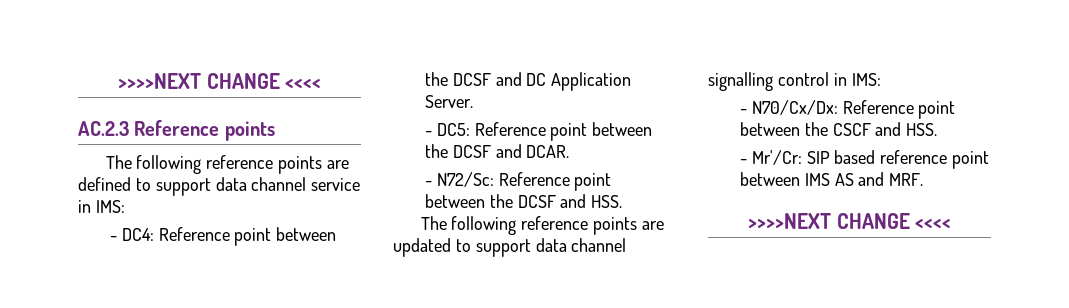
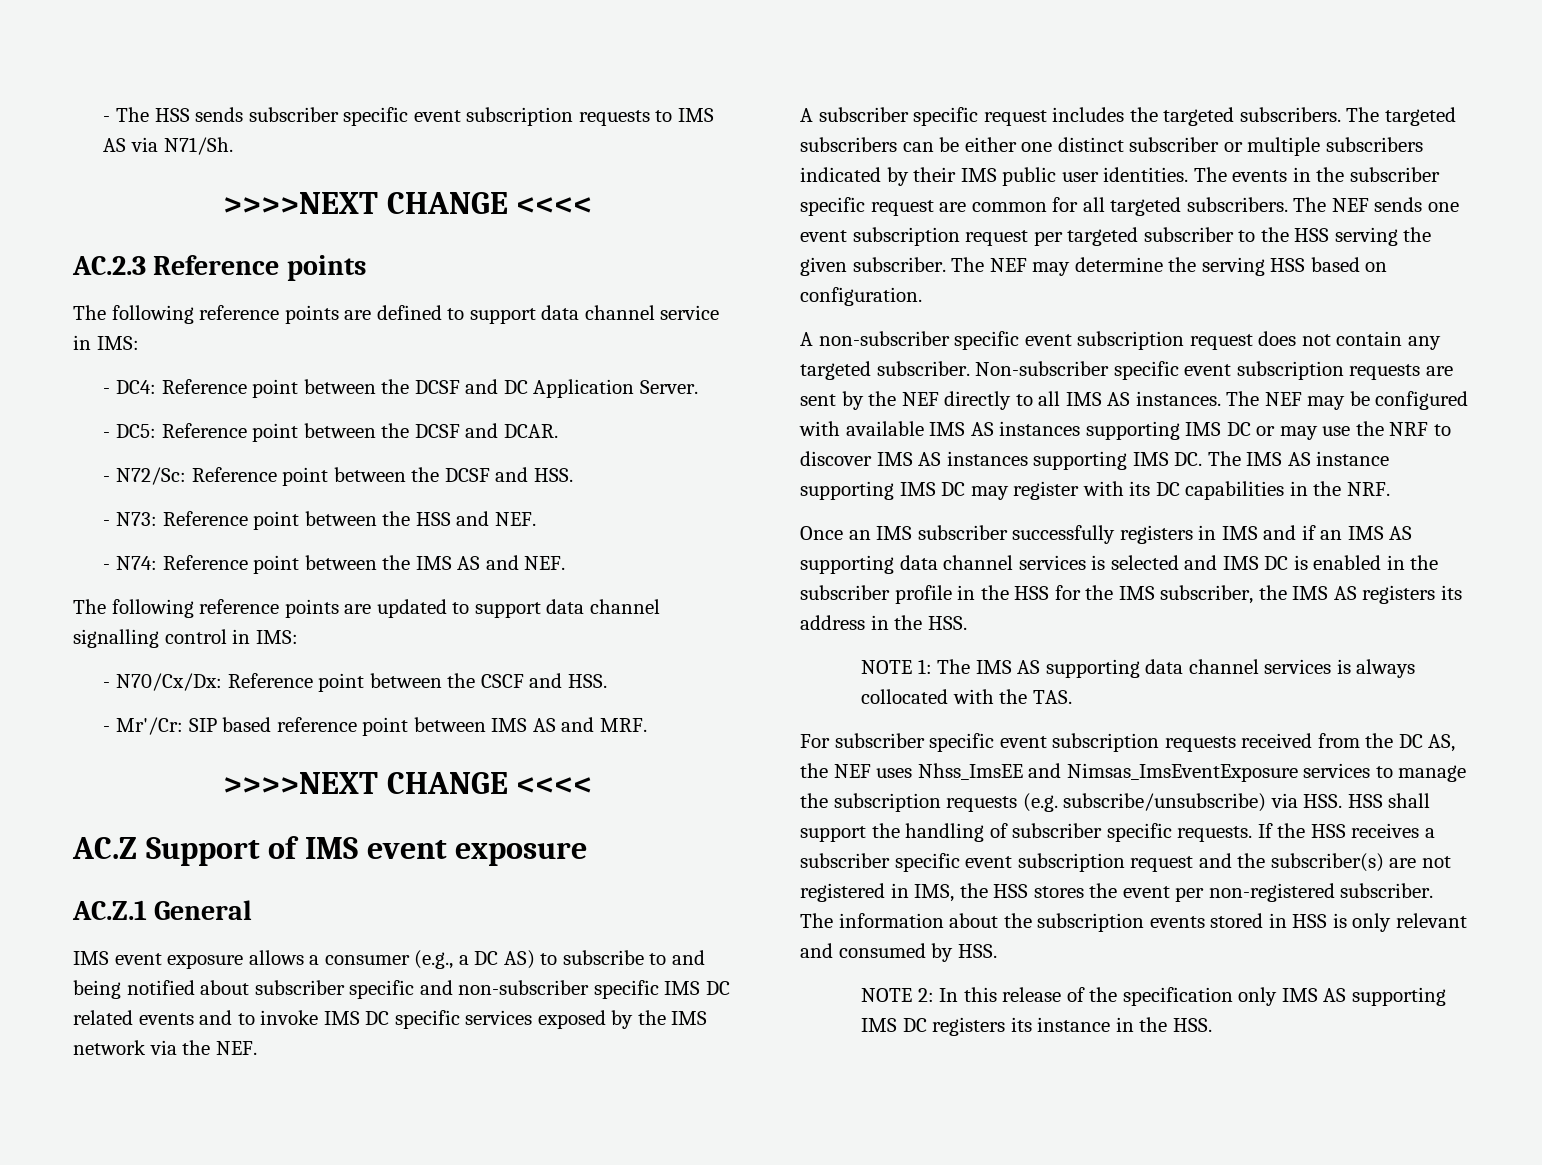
+ - The HSS sends subscriber specific event subscription requests to IMS AS via N71/Sh.
+ - N73: Reference point between the HSS and NEF.
+ - N74: Reference point between the IMS AS and NEF.
+ AC.Z Support of IMS event exposure
+ AC.Z.1 General
+ IMS event exposure allows a consumer (e.g., a DC AS) to subscribe to and being notified about subscriber specific and non-subscriber specific IMS DC related events and to invoke IMS DC specific services exposed by the IMS network via the NEF.
+ A subscriber specific request includes the targeted subscribers. The targeted subscribers can be either one distinct subscriber or multiple subscribers indicated by their IMS public user identities. The events in the subscriber specific request are common for all targeted subscribers. The NEF sends one event subscription request per targeted subscriber to the HSS serving the given subscriber. The NEF may determine the serving HSS based on configuration.
+ A non-subscriber specific event subscription request does not contain any targeted subscriber. Non-subscriber specific event subscription requests are sent by the NEF directly to all IMS AS instances. The NEF may be configured with available IMS AS instances supporting IMS DC or may use the NRF to discover IMS AS instances supporting IMS DC. The IMS AS instance supporting IMS DC may register with its DC capabilities in the NRF.
+ Once an IMS subscriber successfully registers in IMS and if an IMS AS supporting data channel services is selected and IMS DC is enabled in the subscriber profile in the HSS for the IMS subscriber, the IMS AS registers its address in the HSS.
+ NOTE 1: The IMS AS supporting data channel services is always collocated with the TAS.
+ For subscriber specific event subscription requests received from the DC AS, the NEF uses Nhss_ImsEE and Nimsas_ImsEventExposure services to manage the subscription requests (e.g. subscribe/unsubscribe) via HSS. HSS shall support the handling of subscriber specific requests. If the HSS receives a subscriber specific event subscription request and the subscriber(s) are not registered in IMS, the HSS stores the event per non-registered subscriber. The information about the subscription events stored in HSS is only relevant and consumed by HSS.
+ NOTE 2: In this release of the specification only IMS AS supporting IMS DC registers its instance in the HSS.

